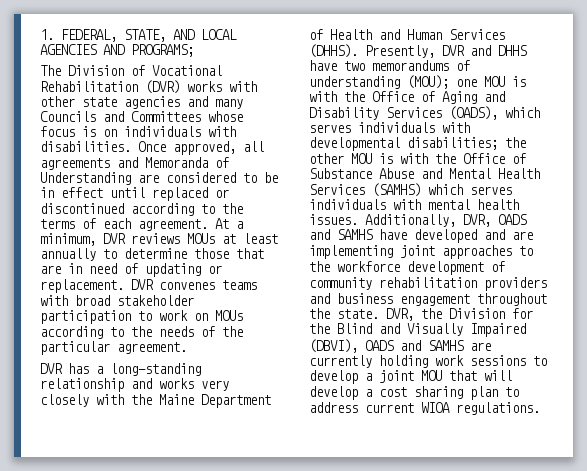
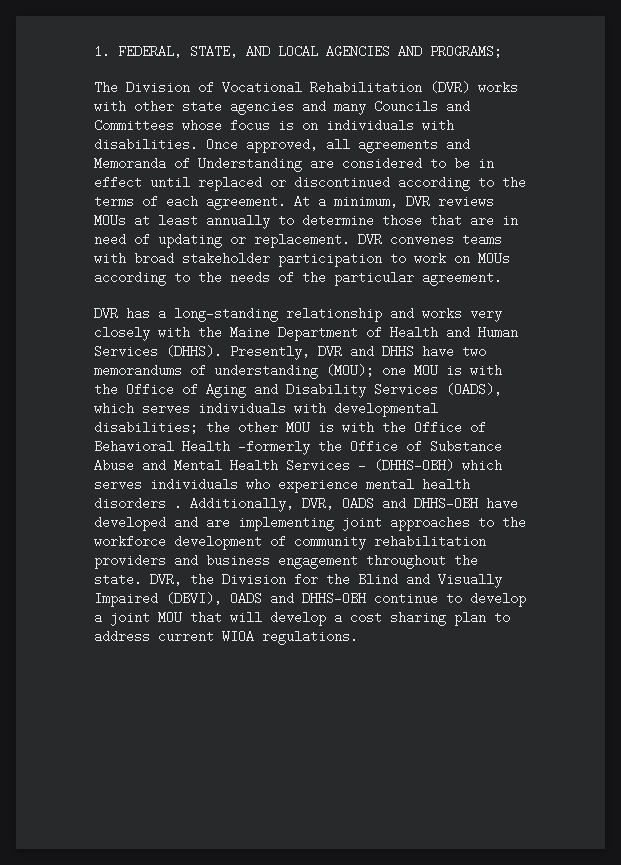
- Presently, DVR and DHHS have two memorandums of understanding (MOU); one MOU is with the Office of Aging and Disability Services (OADS), which serves individuals with developmental disabilities; the other MOU is with the Office of Substance Abuse and Mental Health Services (SAMHS) which serves individuals with mental health issues.
+ Presently, DVR and DHHS have two memorandums of understanding (MOU); one MOU is with the Office of Aging and Disability Services (OADS), which serves individuals with developmental disabilities; the other MOU is with the Office of Behavioral Health -formerly the Office of Substance Abuse and Mental Health Services - (DHHS-OBH) which serves individuals who experience mental health disorders .
- Additionally, DVR, OADS and SAMHS have developed and are implementing joint approaches to the workforce development of community rehabilitation providers and business engagement throughout the state.
+ Additionally, DVR, OADS and DHHS-OBH have developed and are implementing joint approaches to the workforce development of community rehabilitation providers and business engagement throughout the state.
- DVR, the Division for the Blind and Visually Impaired (DBVI), OADS and SAMHS are currently holding work sessions to develop a joint MOU that will develop a cost sharing plan to address current WIOA regulations.
+ DVR, the Division for the Blind and Visually Impaired (DBVI), OADS and DHHS-OBH continue to develop a joint MOU that will develop a cost sharing plan to address current WIOA regulations.

